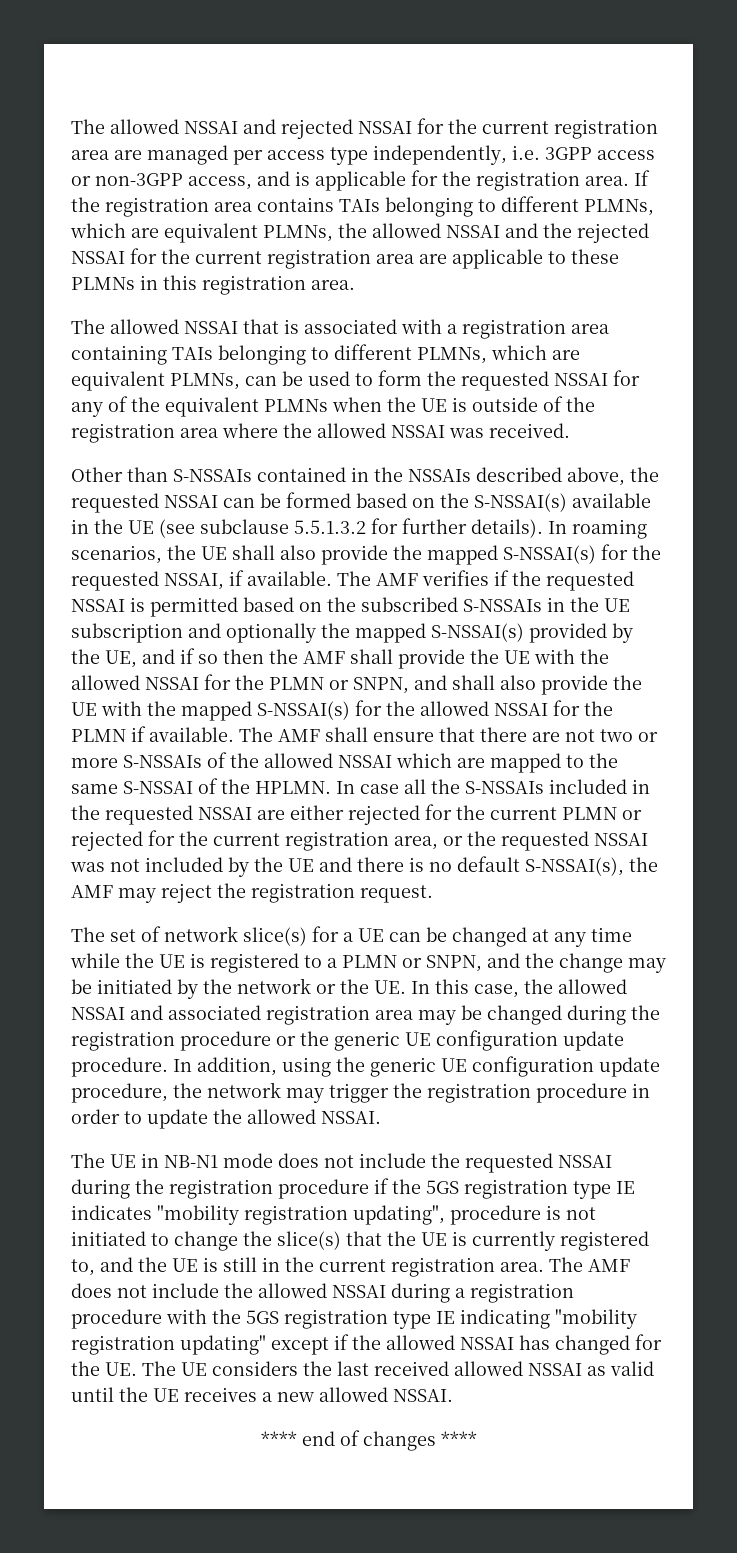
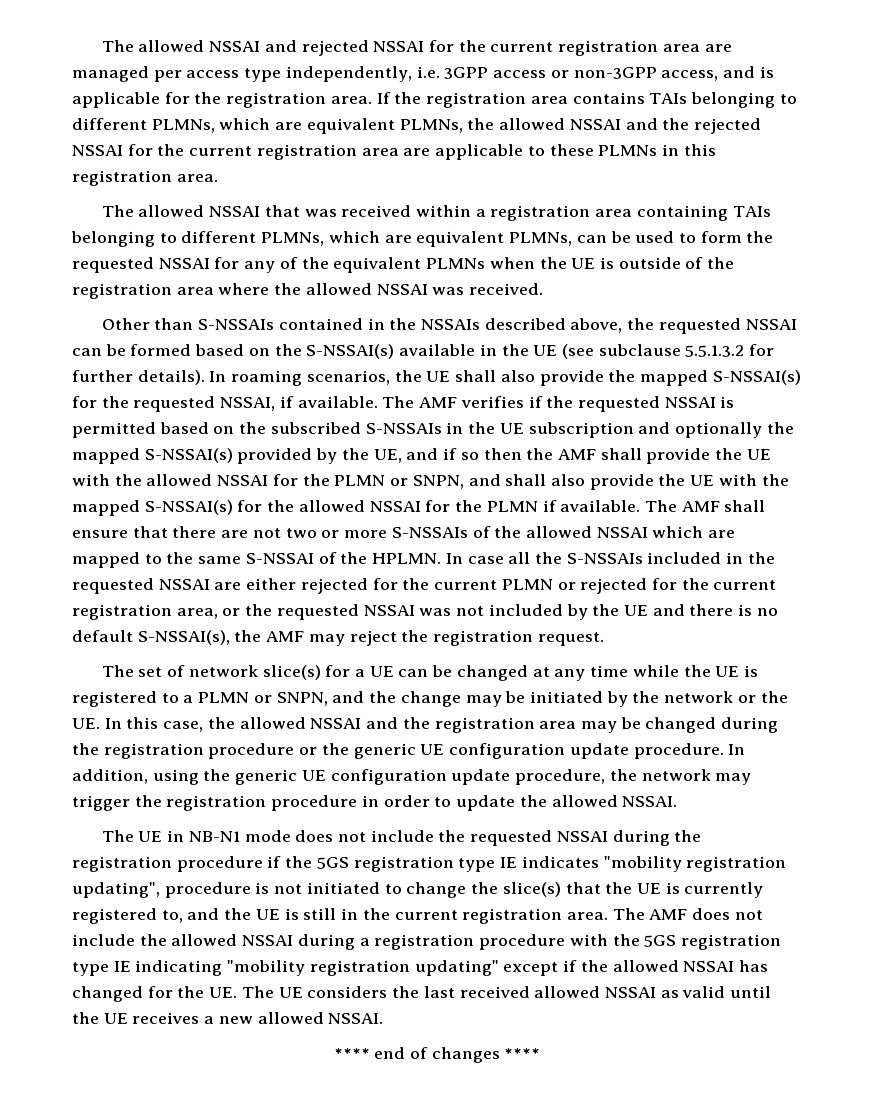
- The allowed NSSAI that is associated with a registration area containing TAIs belonging to different PLMNs, which are equivalent PLMNs, can be used to form the requested NSSAI for any of the equivalent PLMNs when the UE is outside of the registration area where the allowed NSSAI was received.
+ The allowed NSSAI that was received within a registration area containing TAIs belonging to different PLMNs, which are equivalent PLMNs, can be used to form the requested NSSAI for any of the equivalent PLMNs when the UE is outside of the registration area where the allowed NSSAI was received.
- The set of network slice(s) for a UE can be changed at any time while the UE is registered to a PLMN or SNPN, and the change may be initiated by the network or the UE. In this case, the allowed NSSAI and associated registration area may be changed during the registration procedure or the generic UE configuration update procedure.
+ The set of network slice(s) for a UE can be changed at any time while the UE is registered to a PLMN or SNPN, and the change may be initiated by the network or the UE. In this case, the allowed NSSAI and the registration area may be changed during the registration procedure or the generic UE configuration update procedure.

